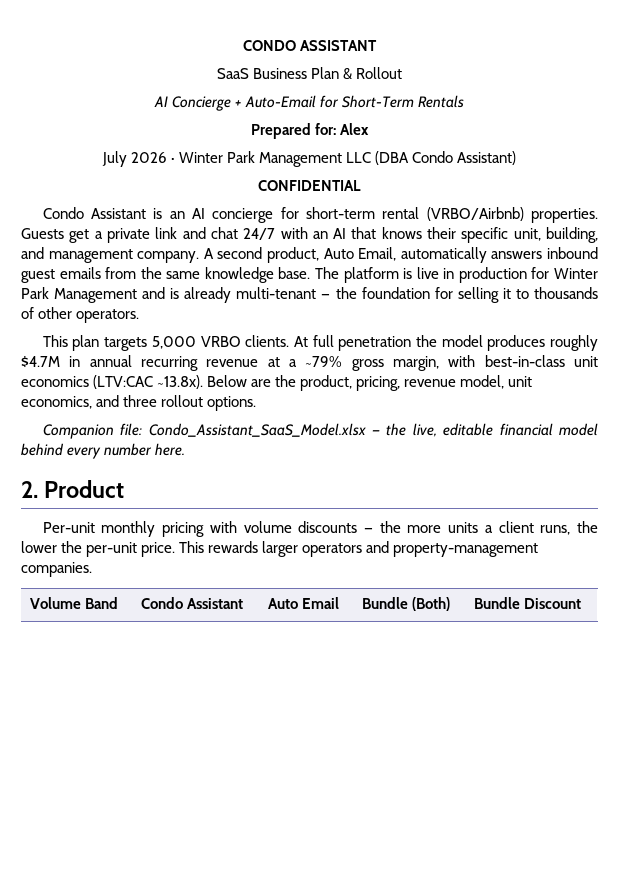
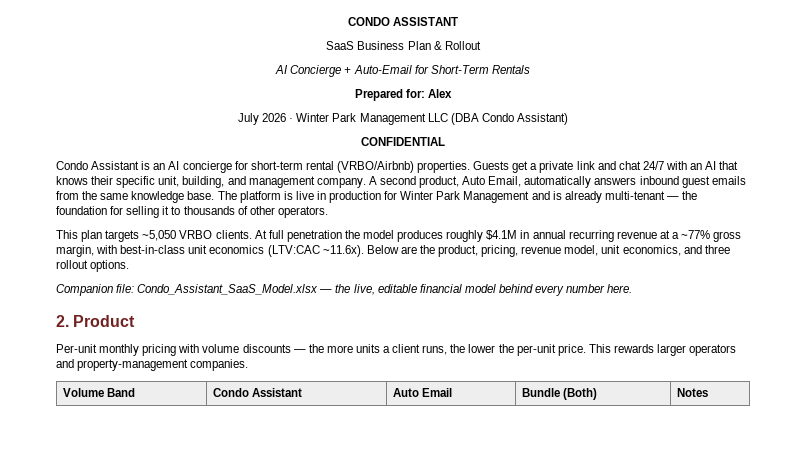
- This plan targets 5,000 VRBO clients.
+ This plan targets ~5,050 VRBO clients.
- At full penetration the model produces roughly $4.7M in annual recurring revenue at a ~79% gross margin, with best-in-class unit economics (LTV:CAC ~13.8x). Below are the product, pricing, revenue model, unit economics, and three rollout options.
+ At full penetration the model produces roughly $4.1M in annual recurring revenue at a ~77% gross margin, with best-in-class unit economics (LTV:CAC ~11.6x). Below are the product, pricing, revenue model, unit economics, and three rollout options.
- Volume Band | Condo Assistant | Auto Email | Bundle (Both) | Bundle Discount
+ Volume Band | Condo Assistant | Auto Email | Bundle (Both) | Notes

